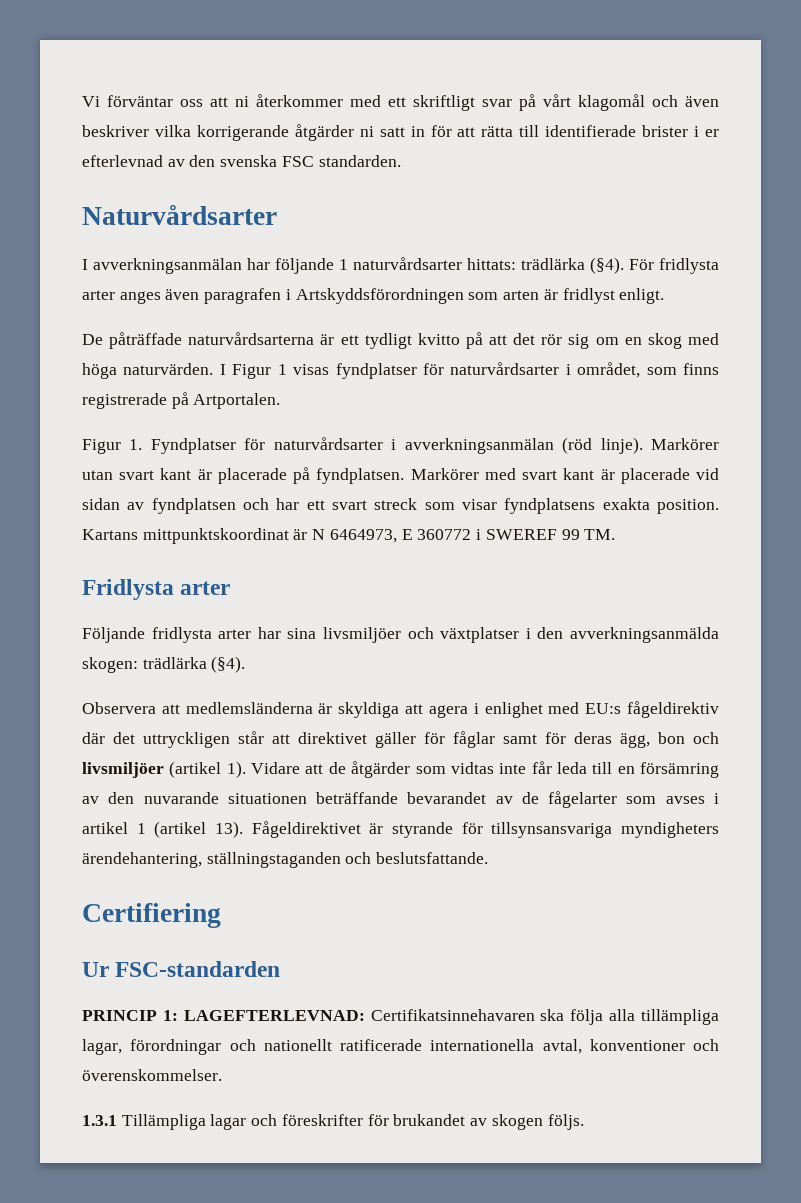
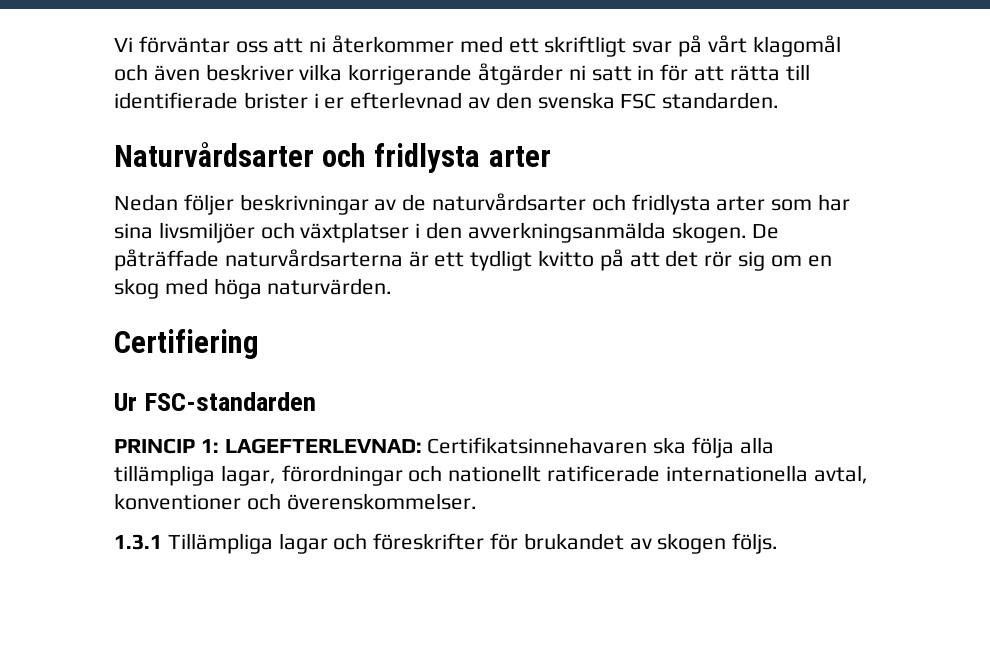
- Naturvårdsarter
- I avverkningsanmälan har följande 1 naturvårdsarter hittats: trädlärka (§4). För fridlysta arter anges även paragrafen i Artskyddsförordningen som arten är fridlyst enligt.
- De påträffade naturvårdsarterna är ett tydligt kvitto på att det rör sig om en skog med höga naturvärden. I Figur 1 visas fyndplatser för naturvårdsarter i området, som finns registrerade på Artportalen.
- Figur 1. Fyndplatser för naturvårdsarter i avverkningsanmälan (röd linje). Markörer utan svart kant är placerade på fyndplatsen. Markörer med svart kant är placerade vid sidan av fyndplatsen och har ett svart streck som visar fyndplatsens exakta position. Kartans mittpunktskoordinat är N 6464973, E 360772 i SWEREF 99 TM.
- Fridlysta arter
- Följande fridlysta arter har sina livsmiljöer och växtplatser i den avverkningsanmälda skogen: trädlärka (§4).
- Observera att medlemsländerna är skyldiga att agera i enlighet med EU:s fågeldirektiv där det uttryckligen står att direktivet gäller för fåglar samt för deras ägg, bon och livsmiljöer (artikel 1). Vidare att de åtgärder som vidtas inte får leda till en försämring av den nuvarande situationen beträffande bevarandet av de fågelarter som avses i artikel 1 (artikel 13). Fågeldirektivet är styrande för tillsynsansvariga myndigheters ärendehantering, ställningstaganden och beslutsfattande.
+ Naturvårdsarter och fridlysta arter
+ Nedan följer beskrivningar av de naturvårdsarter och fridlysta arter som har sina livsmiljöer och växtplatser i den avverkningsanmälda skogen. De påträffade naturvårdsarterna är ett tydligt kvitto på att det rör sig om en skog med höga naturvärden.

